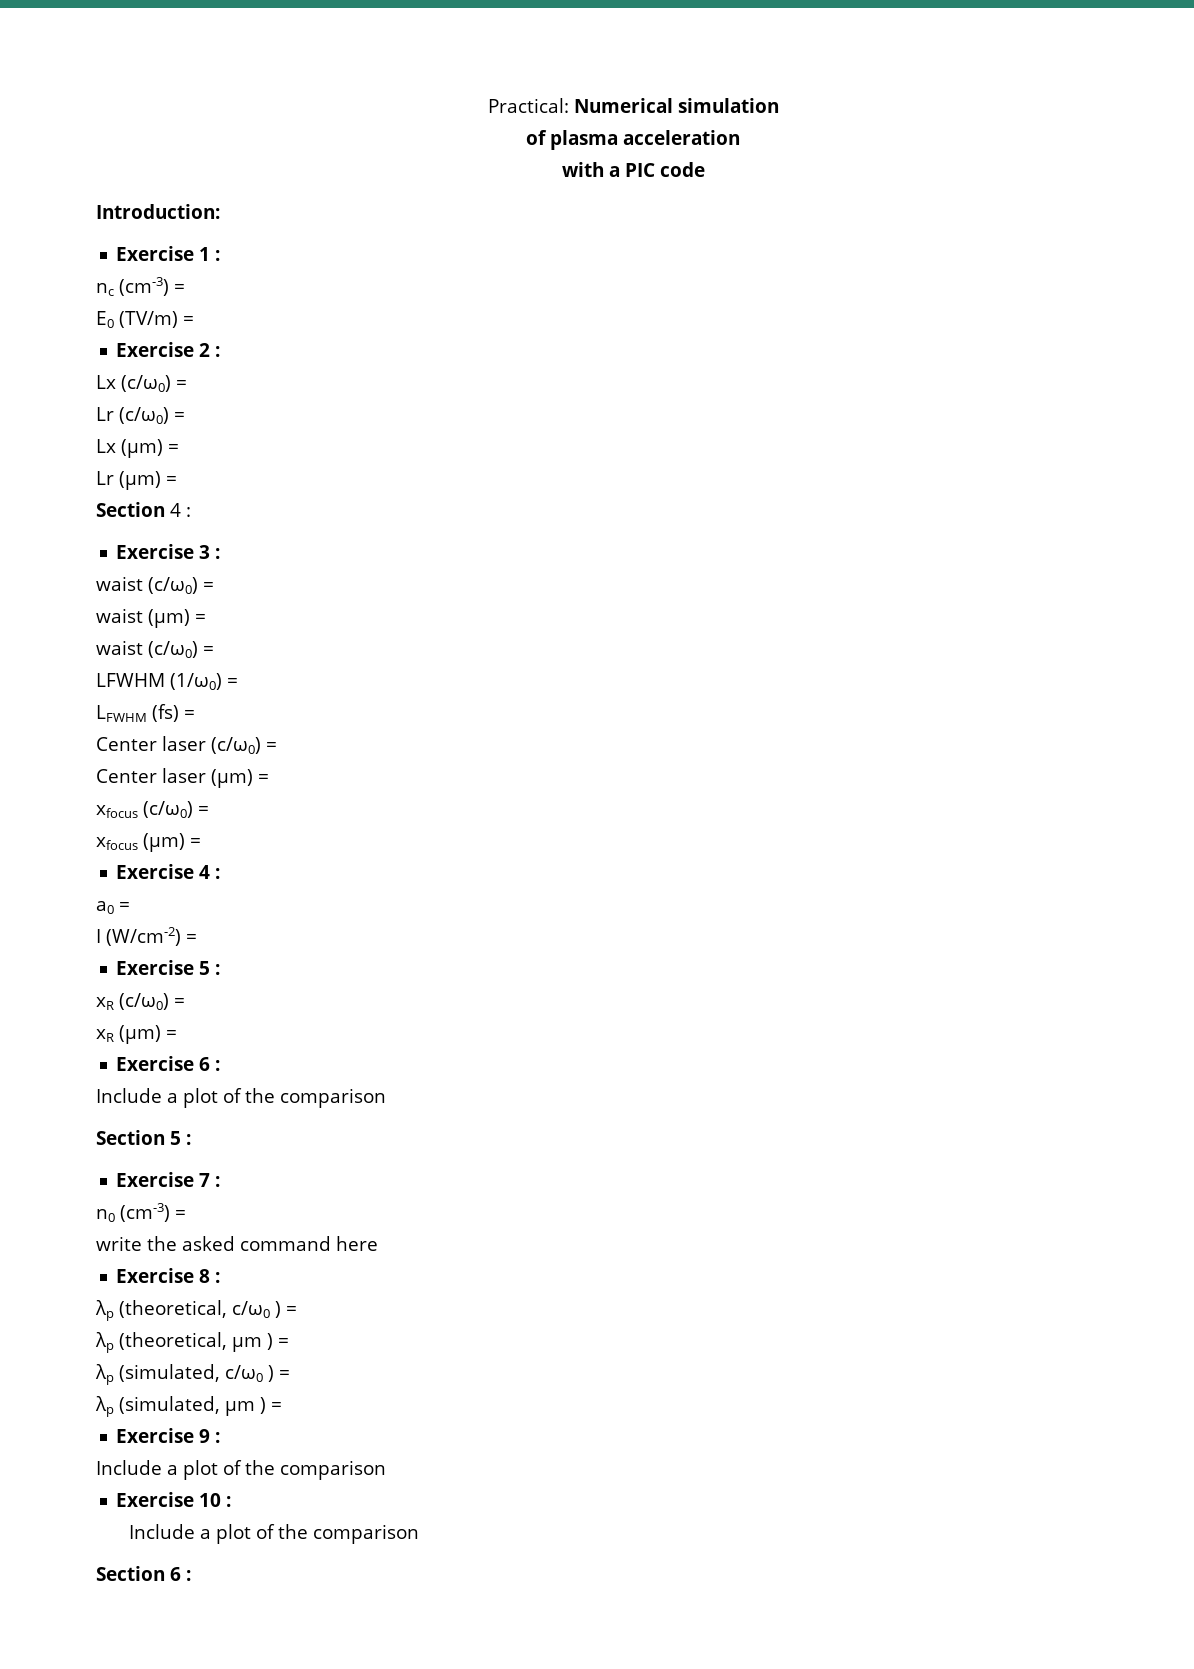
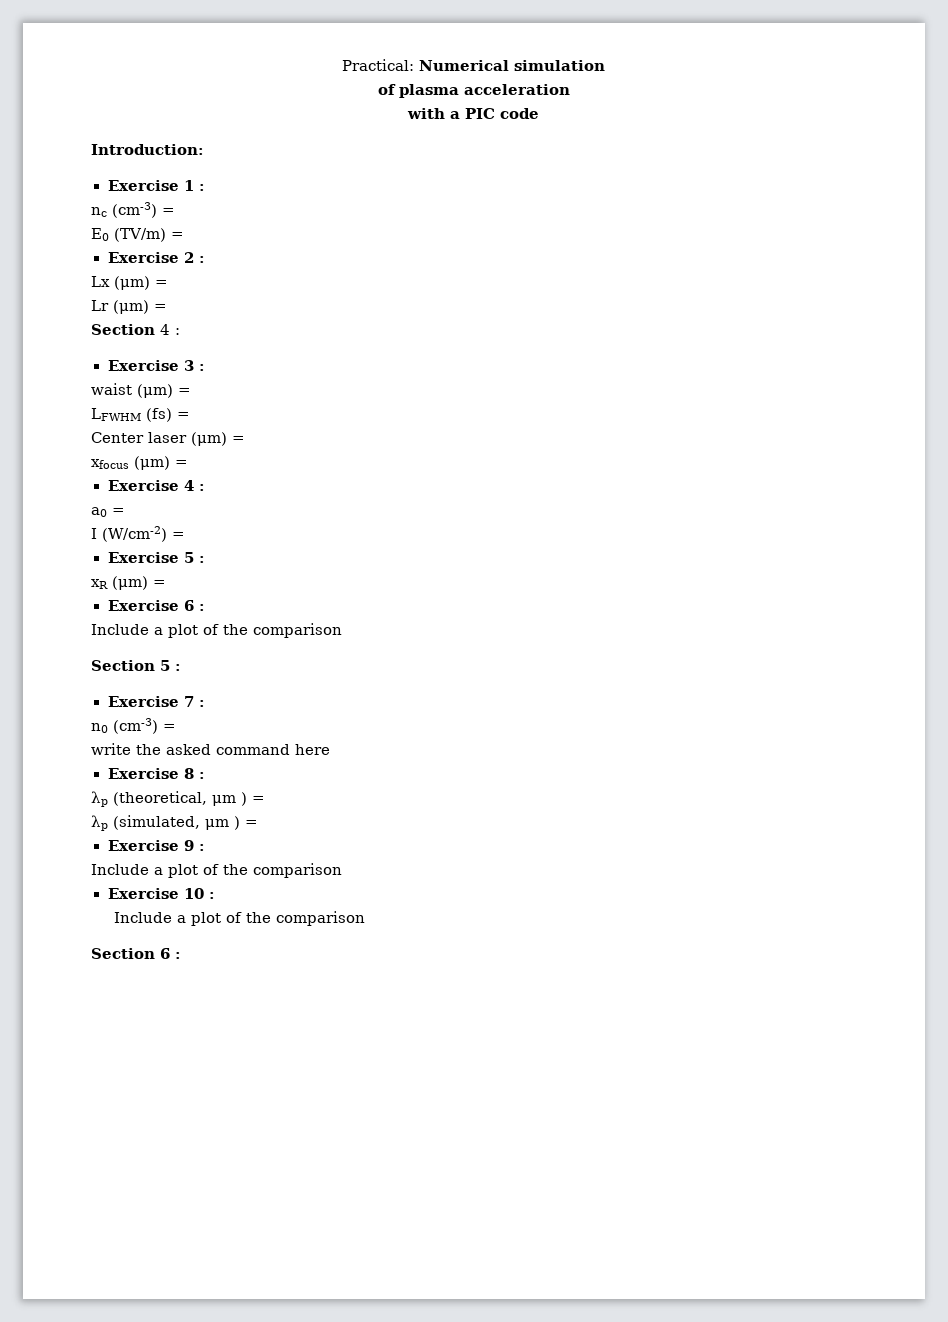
- Lx (c/ω0) =
- Lr (c/ω0) =
  Exercise 3 :
- waist (c/ω0) =
  waist (μm) =
- waist (c/ω0) =
- LFWHM (1/ω0) =
- Center laser (c/ω0) =
- xfocus (c/ω0) =
- xR (c/ω0) =
- λp (theoretical, c/ω0 ) =
- λp (simulated, c/ω0 ) =

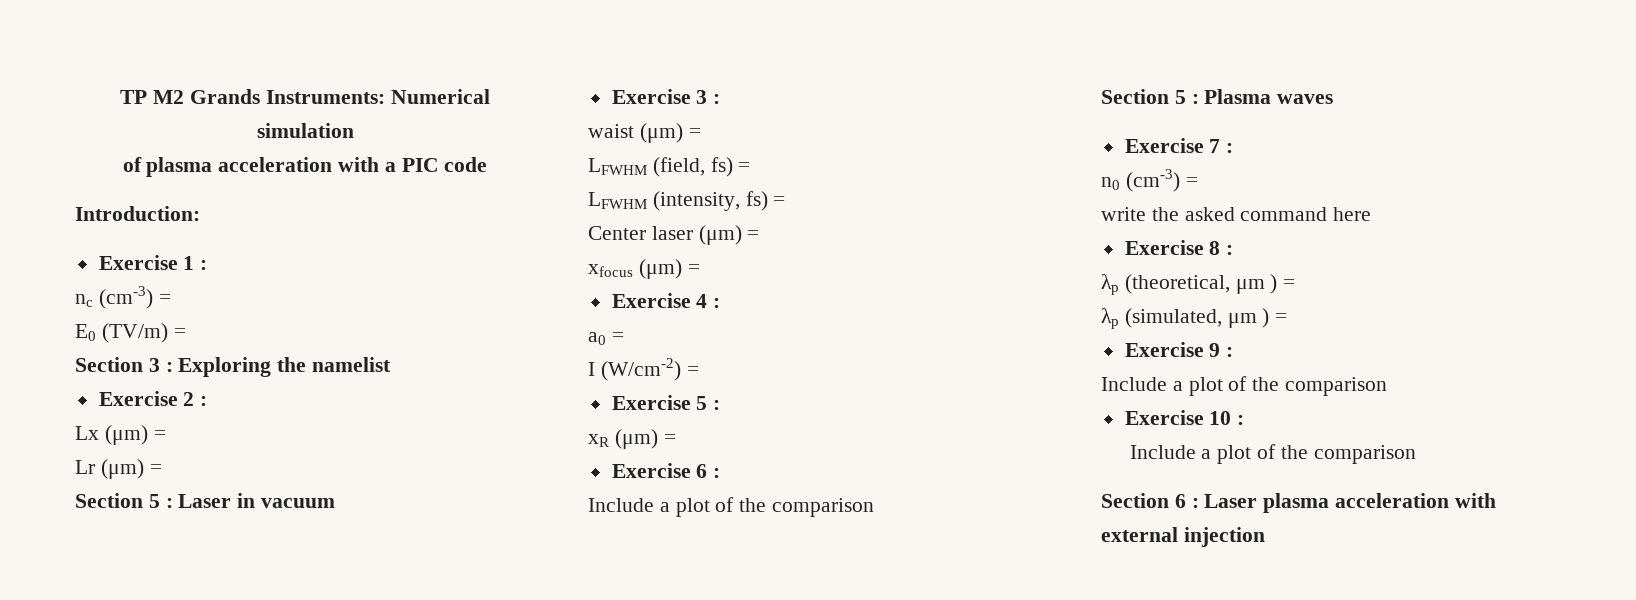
- Practical: Numerical simulation
+ TP M2 Grands Instruments: Numerical simulation
- of plasma acceleration
- with a PIC code
+ of plasma acceleration with a PIC code
+ Section 3 : Exploring the namelist
- Section 4 :
+ Section 5 : Laser in vacuum
- LFWHM (fs) =
+ LFWHM (field, fs) =
+ LFWHM (intensity, fs) =
- Section 5 :
+ Section 5 : Plasma waves
- Section 6 :
+ Section 6 : Laser plasma acceleration with external injection

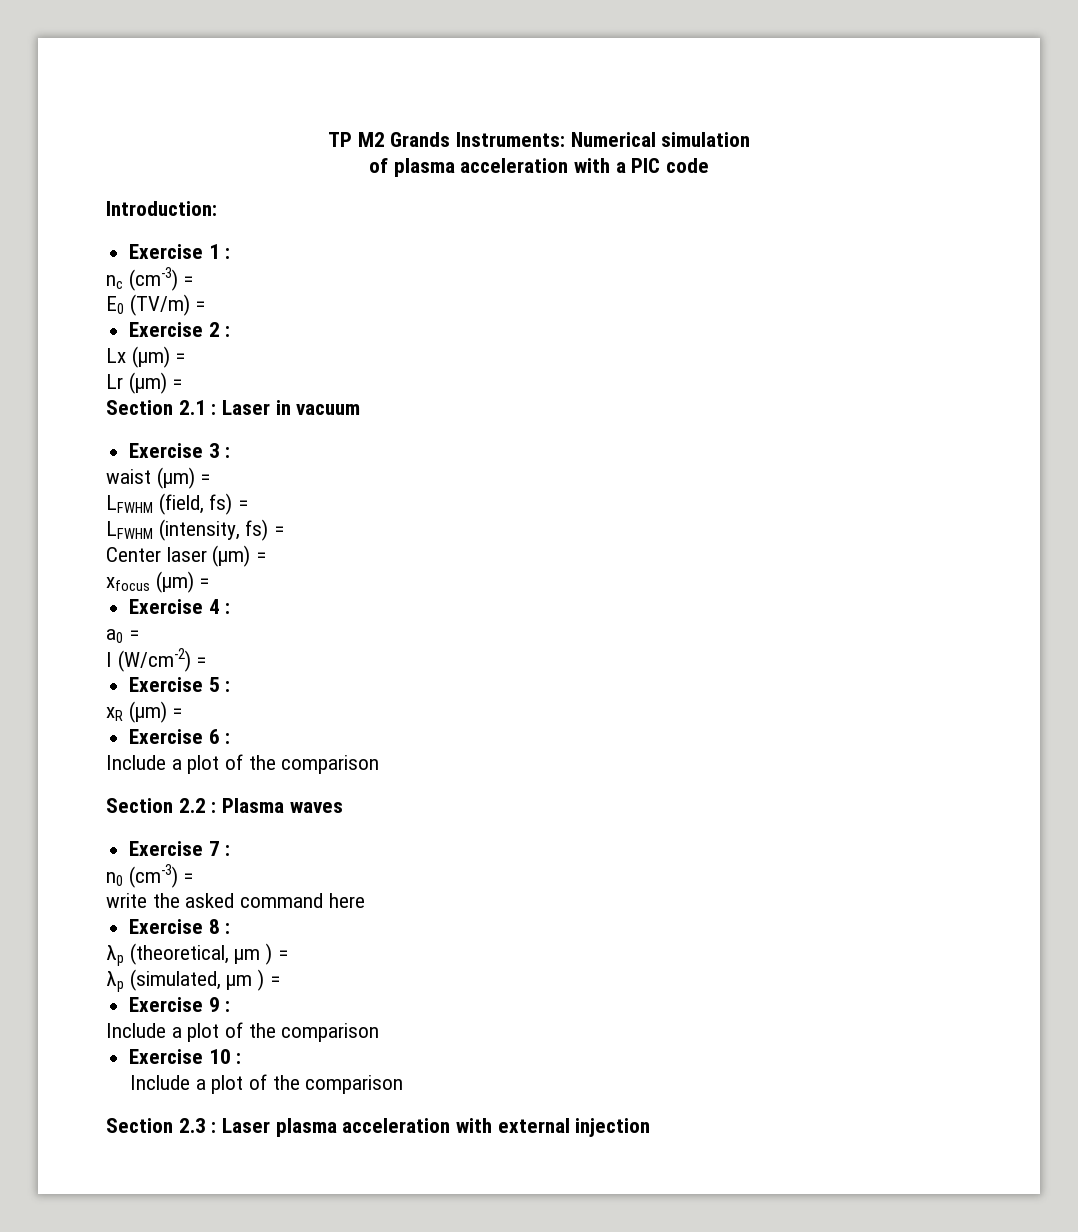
- Section 3 : Exploring the namelist
- Section 5 : Laser in vacuum
+ Section 2.1 : Laser in vacuum
- Section 5 : Plasma waves
+ Section 2.2 : Plasma waves
- Section 6 : Laser plasma acceleration with external injection
+ Section 2.3 : Laser plasma acceleration with external injection

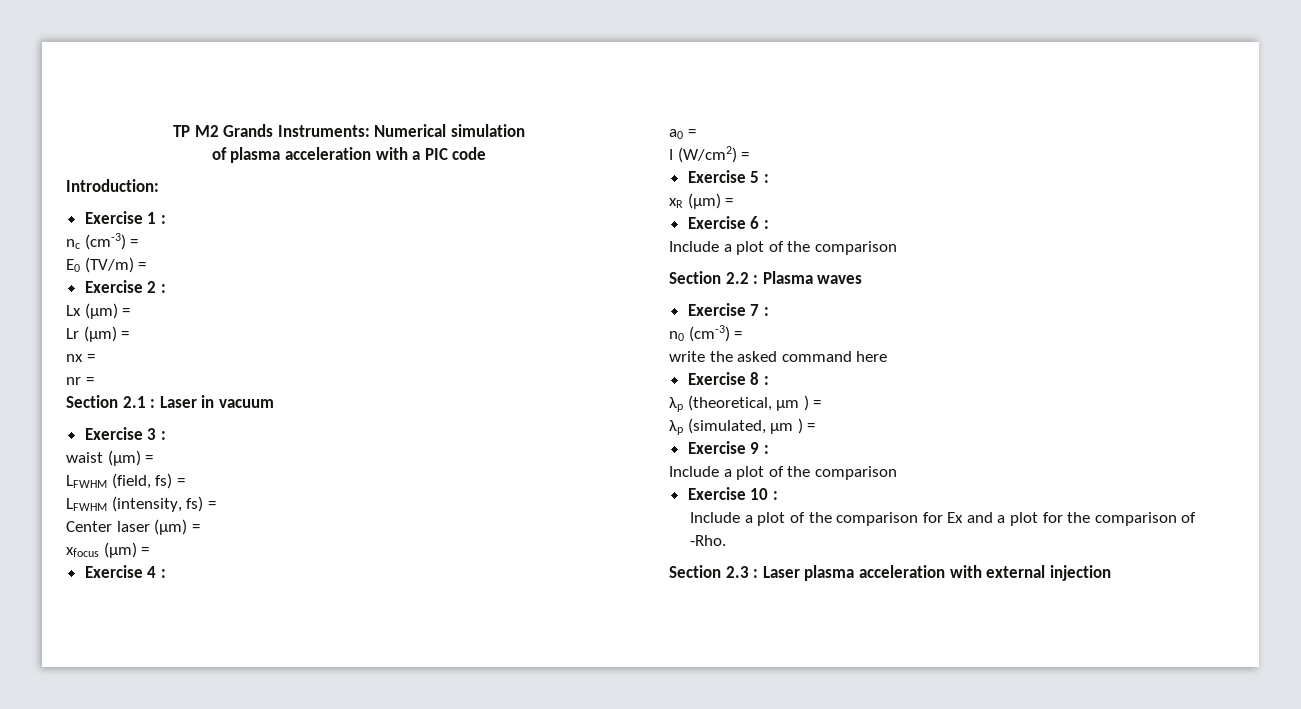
+ nx =
+ nr =
- I (W/cm-2) =
+ I (W/cm2) =
  Exercise 10 :
- Include a plot of the comparison
+ Include a plot of the comparison for Ex and a plot for the comparison of -Rho.

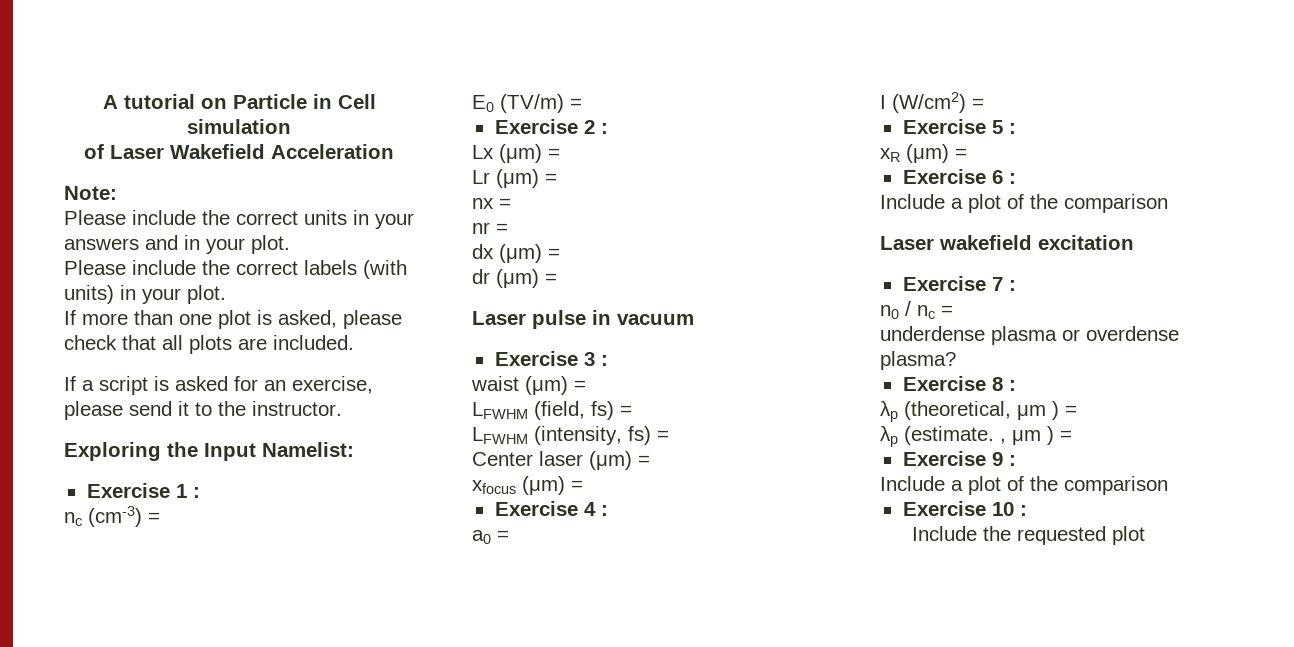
- TP M2 Grands Instruments: Numerical simulation
- of plasma acceleration with a PIC code
- Introduction:
+ A tutorial on Particle in Cell simulation
+ of Laser Wakefield Acceleration
+ Note:
+ Please include the correct units in your answers and in your plot.
+ Please include the correct labels (with units) in your plot.
+ If more than one plot is asked, please check that all plots are included.
+ If a script is asked for an exercise, please send it to the instructor.
+ Exploring the Input Namelist:
- Section 2.1 : Laser in vacuum
+ dx (μm) =
+ dr (μm) =
+ Laser pulse in vacuum
- Section 2.2 : Plasma waves
+ Laser wakefield excitation
- n0 (cm-3) =
- write the asked command here
+ n0 / nc =
+ underdense plasma or overdense plasma?
- λp (simulated, μm ) =
+ λp (estimate. , μm ) =
- Include a plot of the comparison for Ex and a plot for the comparison of -Rho.
- Section 2.3 : Laser plasma acceleration with external injection
+ Include the requested plot

